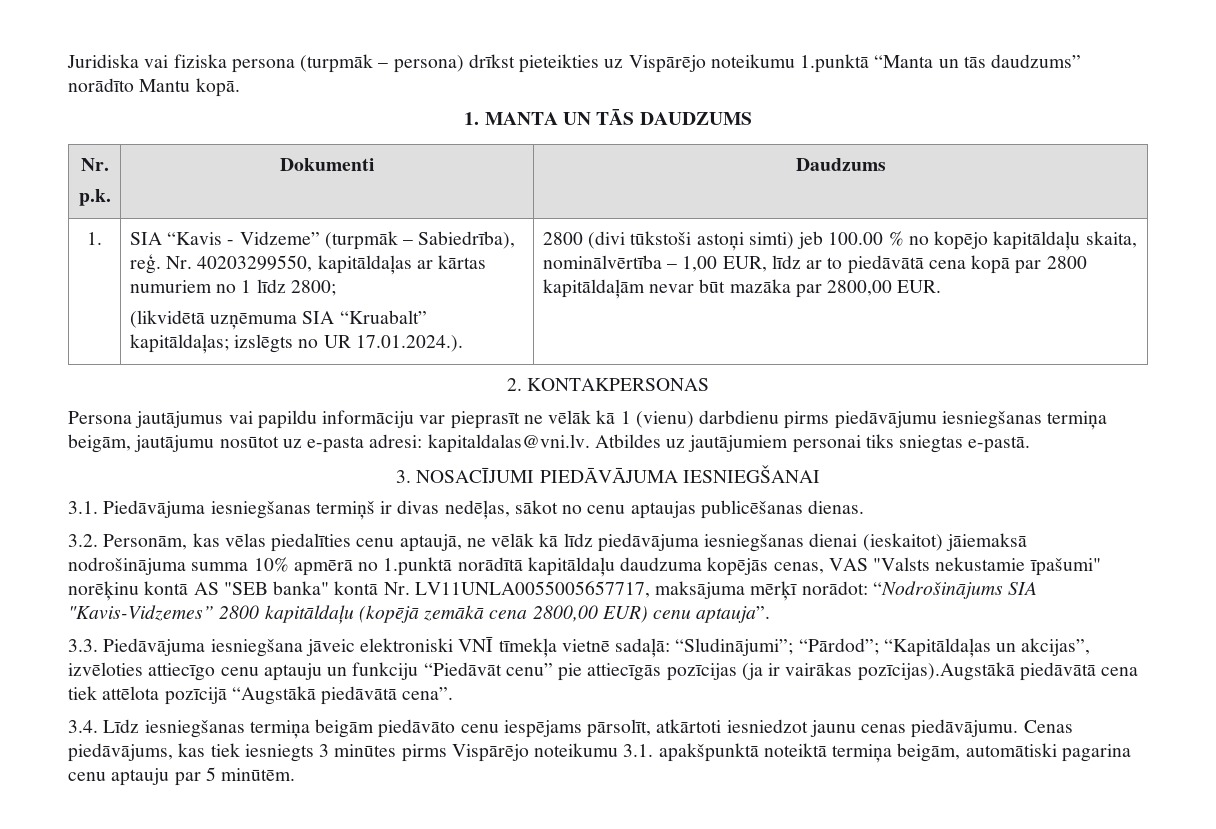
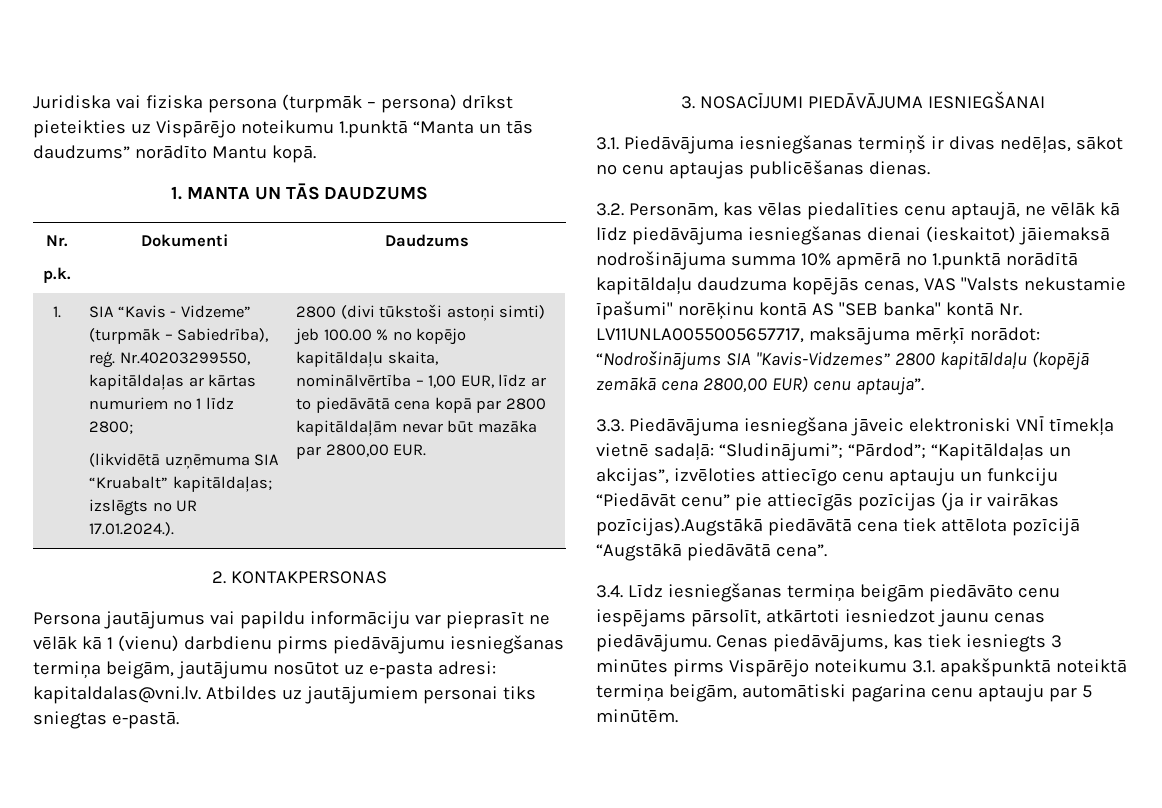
- Nr. 40203299550, kapitāldaļas ar kārtas numuriem no 1 līdz 2800;
+ Nr.40203299550, kapitāldaļas ar kārtas numuriem no 1 līdz 2800;

